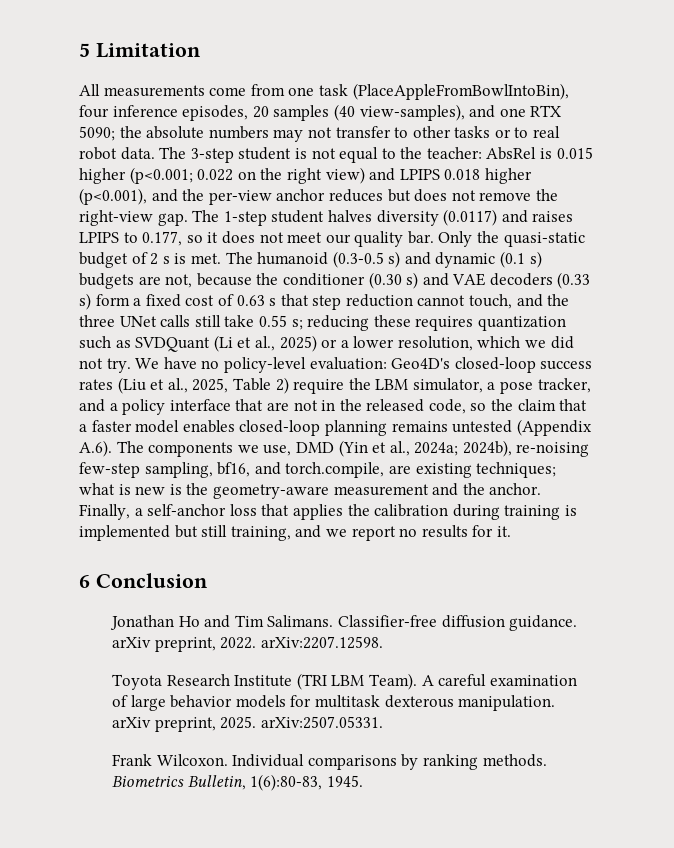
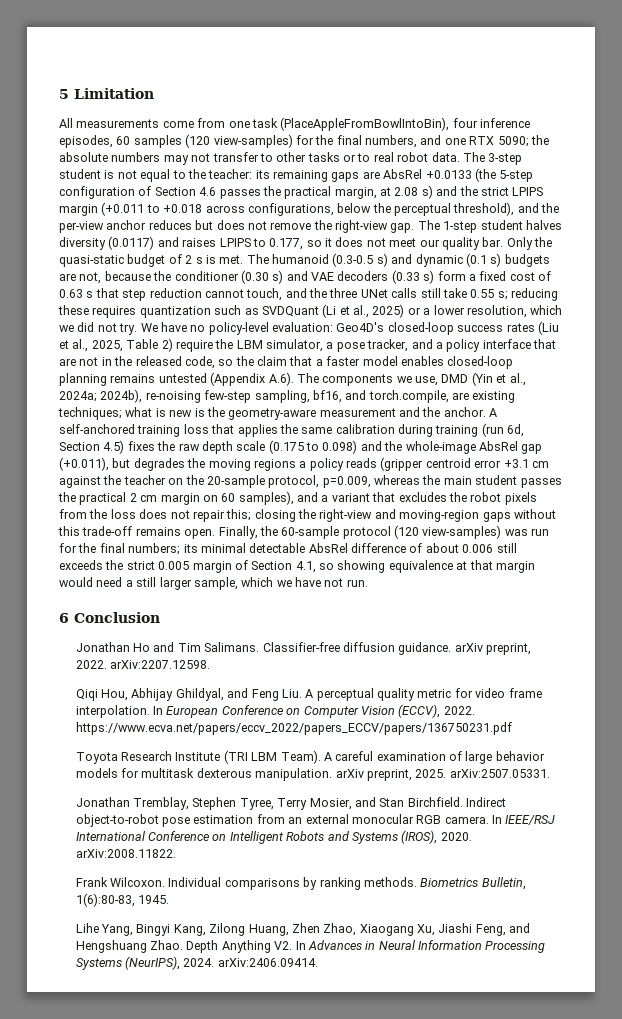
- All measurements come from one task (PlaceAppleFromBowlIntoBin), four inference episodes, 20 samples (40 view-samples), and one RTX 5090; the absolute numbers may not transfer to other tasks or to real robot data.
+ All measurements come from one task (PlaceAppleFromBowlIntoBin), four inference episodes, 60 samples (120 view-samples) for the final numbers, and one RTX 5090; the absolute numbers may not transfer to other tasks or to real robot data.
- The 3-step student is not equal to the teacher: AbsRel is 0.015 higher (p<0.001; 0.022 on the right view) and LPIPS 0.018 higher (p<0.001), and the per-view anchor reduces but does not remove the right-view gap.
+ The 3-step student is not equal to the teacher: its remaining gaps are AbsRel +0.0133 (the 5-step configuration of Section 4.6 passes the practical margin, at 2.08 s) and the strict LPIPS margin (+0.011 to +0.018 across configurations, below the perceptual threshold), and the per-view anchor reduces but does not remove the right-view gap.
- Finally, a self-anchor loss that applies the calibration during training is implemented but still training, and we report no results for it.
+ A self-anchored training loss that applies the same calibration during training (run 6d, Section 4.5) fixes the raw depth scale (0.175 to 0.098) and the whole-image AbsRel gap (+0.011), but degrades the moving regions a policy reads (gripper centroid error +3.1 cm against the teacher on the 20-sample protocol, p=0.009, whereas the main student passes the practical 2 cm margin on 60 samples), and a variant that excludes the robot pixels from the loss does not repair this; closing the right-view and moving-region gaps without this trade-off remains open. Finally, the 60-sample protocol (120 view-samples) was run for the final numbers; its minimal detectable AbsRel difference of about 0.006 still exceeds the strict 0.005 margin of Section 4.1, so showing equivalence at that margin would need a still larger sample, which we have not run.
+ Qiqi Hou, Abhijay Ghildyal, and Feng Liu. A perceptual quality metric for video frame interpolation. In European Conference on Computer Vision (ECCV), 2022. https://www.ecva.net/papers/eccv_2022/papers_ECCV/papers/136750231.pdf
+ Jonathan Tremblay, Stephen Tyree, Terry Mosier, and Stan Birchfield. Indirect object-to-robot pose estimation from an external monocular RGB camera. In IEEE/RSJ International Conference on Intelligent Robots and Systems (IROS), 2020. arXiv:2008.11822.
+ Lihe Yang, Bingyi Kang, Zilong Huang, Zhen Zhao, Xiaogang Xu, Jiashi Feng, and Hengshuang Zhao. Depth Anything V2. In Advances in Neural Information Processing Systems (NeurIPS), 2024. arXiv:2406.09414.

